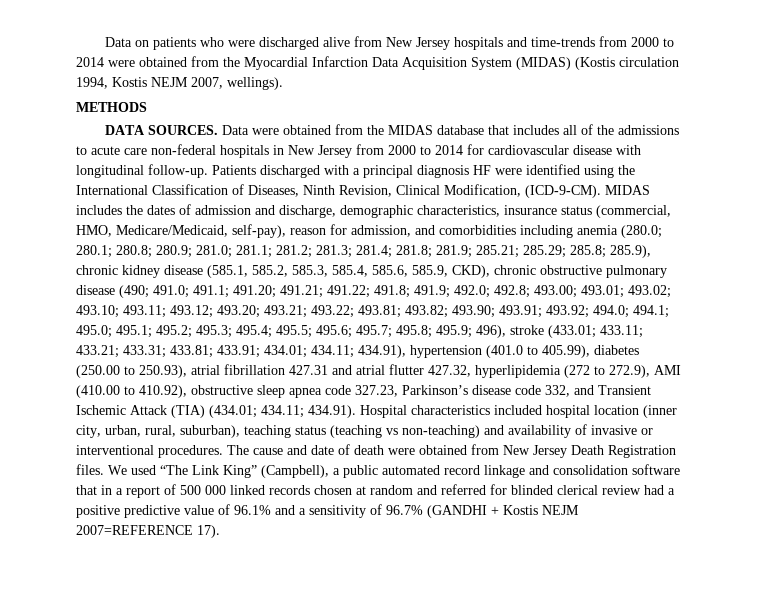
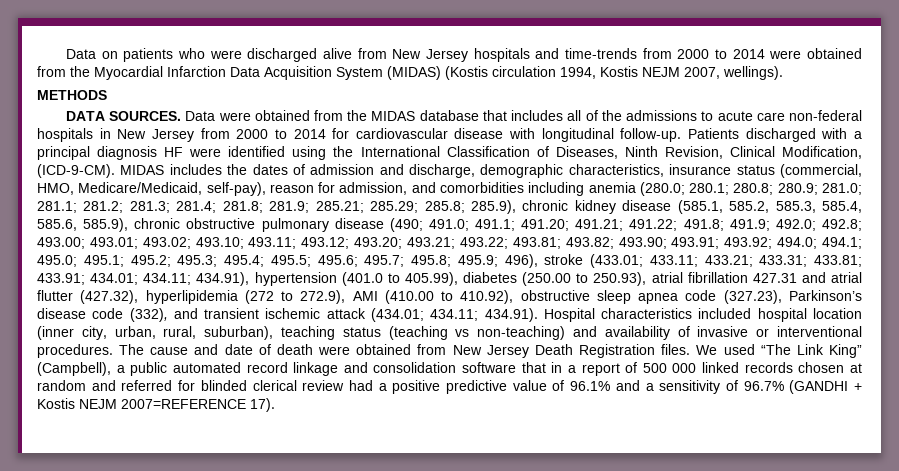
- 285.9), chronic kidney disease (585.1, 585.2, 585.3, 585.4, 585.6, 585.9, CKD), chronic obstructive pulmonary disease (490;
+ 285.9), chronic kidney disease (585.1, 585.2, 585.3, 585.4, 585.6, 585.9), chronic obstructive pulmonary disease (490;
- 434.91), hypertension (401.0 to 405.99), diabetes (250.00 to 250.93), atrial fibrillation 427.31 and atrial flutter 427.32, hyperlipidemia (272 to 272.9), AMI (410.00 to 410.92), obstructive sleep apnea code 327.23, Parkinson’s disease code 332, and Transient Ischemic Attack (TIA) (434.01;
+ 434.91), hypertension (401.0 to 405.99), diabetes (250.00 to 250.93), atrial fibrillation 427.31 and atrial flutter (427.32), hyperlipidemia (272 to 272.9), AMI (410.00 to 410.92), obstructive sleep apnea code (327.23), Parkinson’s disease code (332), and transient ischemic attack (434.01;

